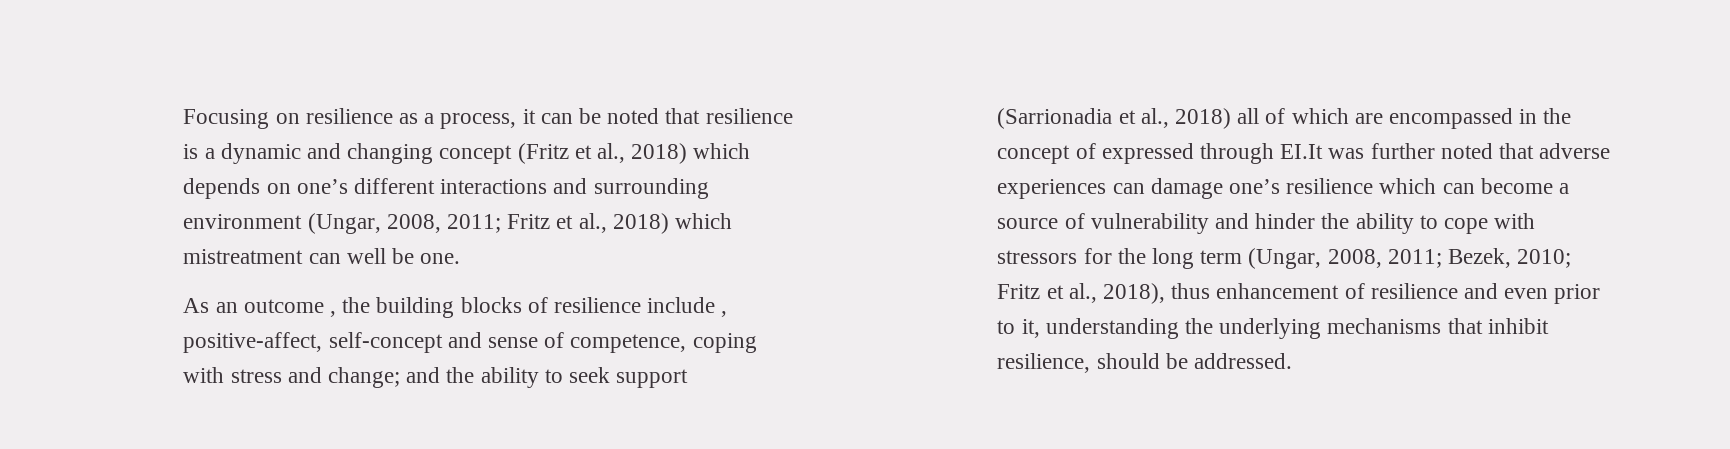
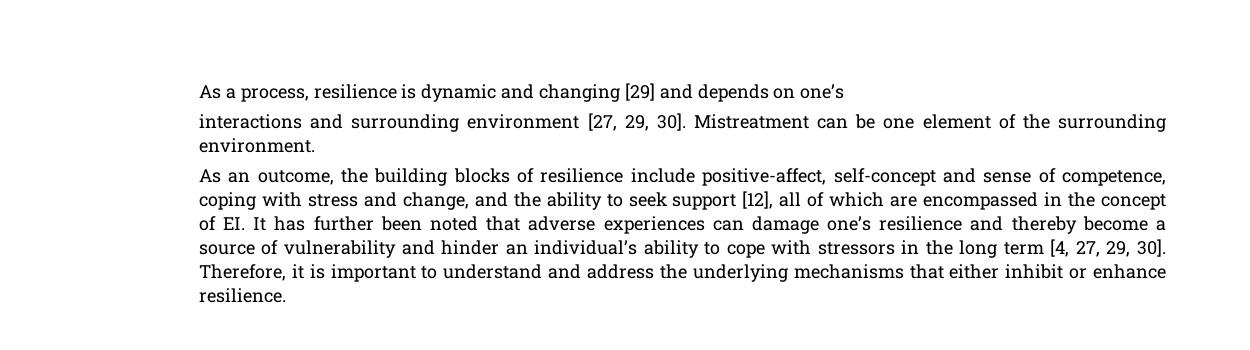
- Focusing on resilience as a process, it can be noted that resilience is a dynamic and changing concept (Fritz et al., 2018) which depends on one’s different interactions and surrounding environment (Ungar, 2008, 2011; Fritz et al., 2018) which mistreatment can well be one.
+ As a process, resilience is dynamic and changing [29] and depends on one’s
+ interactions and surrounding environment [27, 29, 30]. Mistreatment can be one element of the surrounding environment.
- As an outcome , the building blocks of resilience include , positive-affect, self-concept and sense of competence, coping with stress and change; and the ability to seek support (Sarrionadia et al., 2018) all of which are encompassed in the concept of expressed through EI.It was further noted that adverse experiences can damage one’s resilience which can become a source of vulnerability and hinder the ability to cope with stressors for the long term (Ungar, 2008, 2011; Bezek, 2010; Fritz et al., 2018), thus enhancement of resilience and even prior to it, understanding the underlying mechanisms that inhibit resilience, should be addressed.
+ As an outcome, the building blocks of resilience include positive-affect, self-concept and sense of competence, coping with stress and change, and the ability to seek support [12], all of which are encompassed in the concept of EI. It has further been noted that adverse experiences can damage one’s resilience and thereby become a source of vulnerability and hinder an individual’s ability to cope with stressors in the long term [4, 27, 29, 30]. Therefore, it is important to understand and address the underlying mechanisms that either inhibit or enhance resilience.

